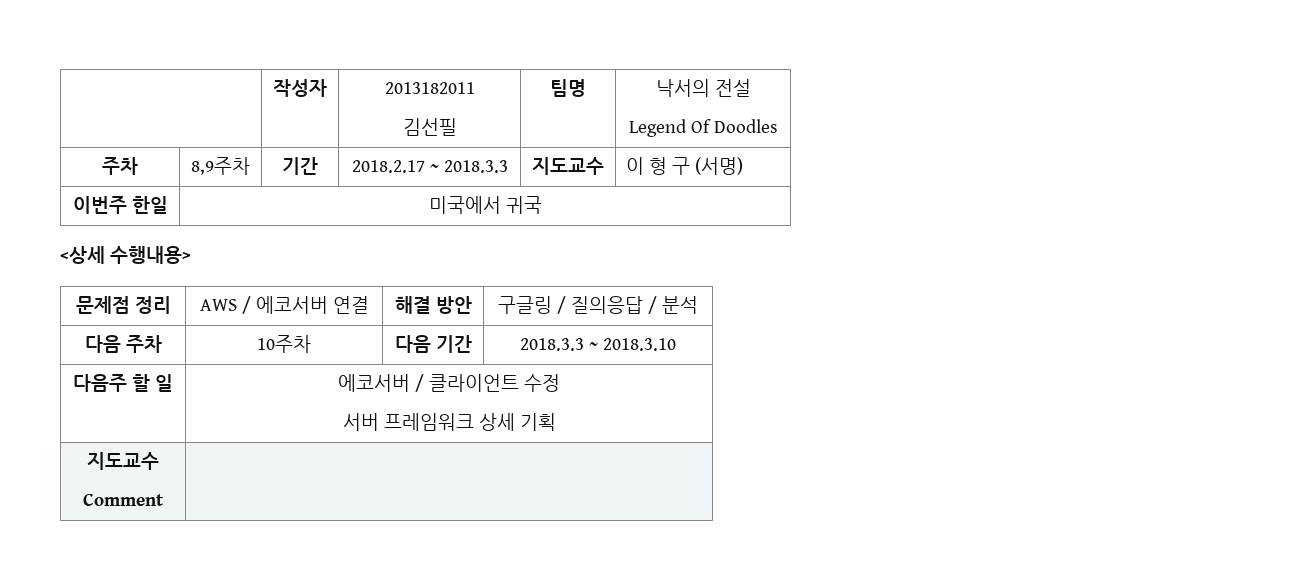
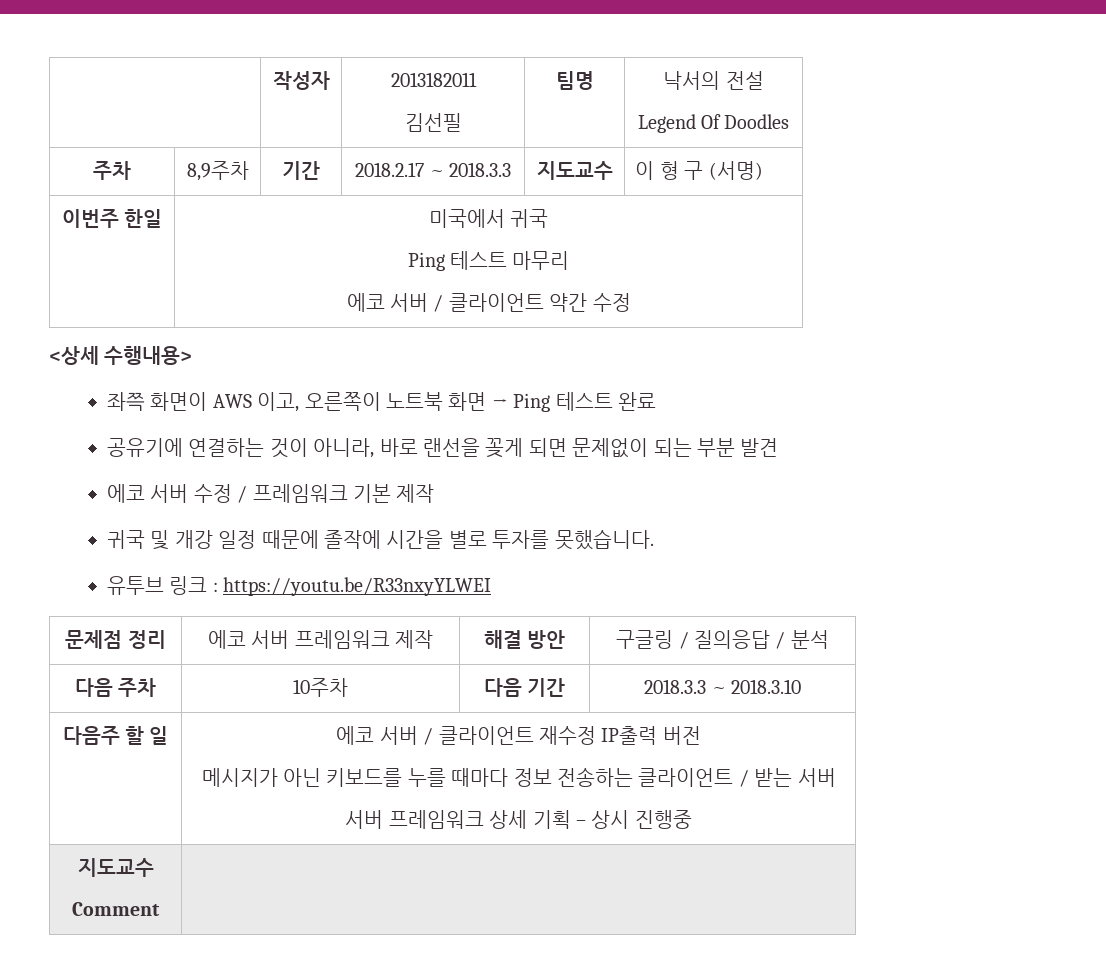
  이번주 한일 | 미국에서 귀국
+ Ping 테스트 마무리
+ 에코 서버 / 클라이언트 약간 수정
  <상세 수행내용>
- 문제점 정리 | AWS / 에코서버 연결 | 해결 방안 | 구글링 / 질의응답 / 분석
+ 좌쯕 화면이 AWS 이고, 오른쪽이 노트북 화면 → Ping 테스트 완료
+ 공유기에 연결하는 것이 아니라, 바로 랜선을 꽂게 되면 문제없이 되는 부분 발견
+ 에코 서버 수정 / 프레임워크 기본 제작
+ 귀국 및 개강 일정 때문에 졸작에 시간을 별로 투자를 못했습니다.
+ 유투브 링크 : https://youtu.be/R33nxyYLWEI
+ 문제점 정리 | 에코 서버 프레임워크 제작 | 해결 방안 | 구글링 / 질의응답 / 분석
- 다음주 할 일 | 에코서버 / 클라이언트 수정
- 서버 프레임워크 상세 기획
+ 다음주 할 일 | 에코 서버 / 클라이언트 재수정 IP출력 버전
+ 메시지가 아닌 키보드를 누를 때마다 정보 전송하는 클라이언트 / 받는 서버
+ 서버 프레임워크 상세 기획 – 상시 진행중

